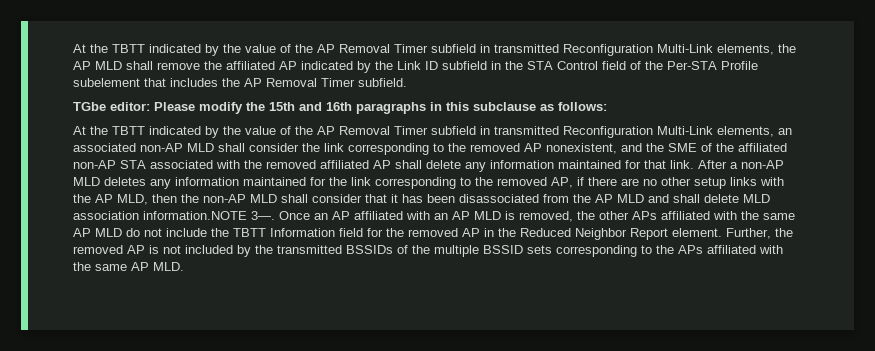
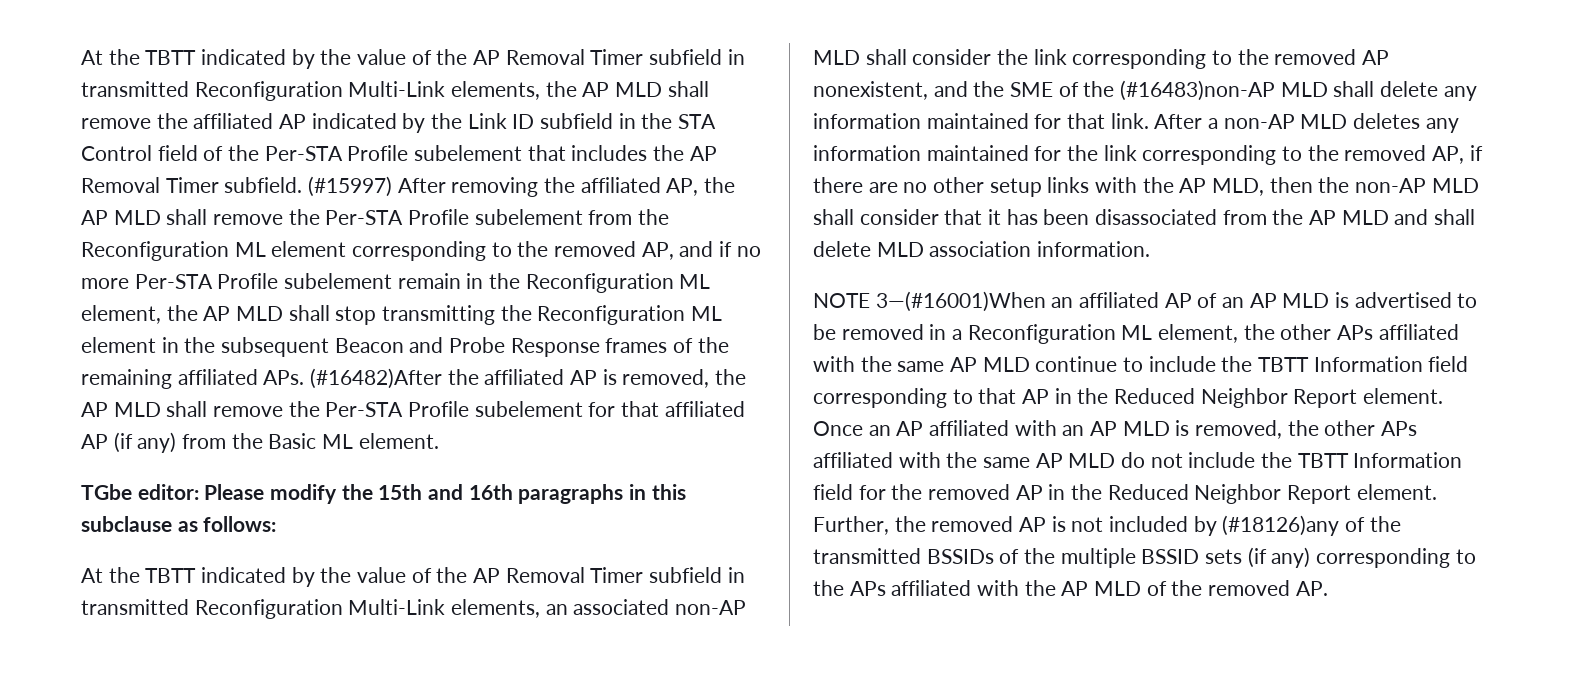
+ (#15997) After removing the affiliated AP, the AP MLD shall remove the Per-STA Profile subelement from the Reconfiguration ML element corresponding to the removed AP, and if no more Per-STA Profile subelement remain in the Reconfiguration ML element, the AP MLD shall stop transmitting the Reconfiguration ML element in the subsequent Beacon and Probe Response frames of the remaining affiliated APs. (#16482)After the affiliated AP is removed, the AP MLD shall remove the Per-STA Profile subelement for that affiliated AP (if any) from the Basic ML element.
- At the TBTT indicated by the value of the AP Removal Timer subfield in transmitted Reconfiguration Multi-Link elements, an associated non-AP MLD shall consider the link corresponding to the removed AP nonexistent, and the SME of the affiliated non-AP STA associated with the removed affiliated AP shall delete any information maintained for that link.
+ At the TBTT indicated by the value of the AP Removal Timer subfield in transmitted Reconfiguration Multi-Link elements, an associated non-AP MLD shall consider the link corresponding to the removed AP nonexistent, and the SME of the (#16483)non-AP MLD shall delete any information maintained for that link.
- After a non-AP MLD deletes any information maintained for the link corresponding to the removed AP, if there are no other setup links with the AP MLD, then the non-AP MLD shall consider that it has been disassociated from the AP MLD and shall delete MLD association information.NOTE 3—.
+ After a non-AP MLD deletes any information maintained for the link corresponding to the removed AP, if there are no other setup links with the AP MLD, then the non-AP MLD shall consider that it has been disassociated from the AP MLD and shall delete MLD association information.
+ NOTE 3—(#16001)When an affiliated AP of an AP MLD is advertised to be removed in a Reconfiguration ML element, the other APs affiliated with the same AP MLD continue to include the TBTT Information field corresponding to that AP in the Reduced Neighbor Report element.
- Further, the removed AP is not included by the transmitted BSSIDs of the multiple BSSID sets corresponding to the APs affiliated with the same AP MLD.
+ Further, the removed AP is not included by (#18126)any of the transmitted BSSIDs of the multiple BSSID sets (if any) corresponding to the APs affiliated with the AP MLD of the removed AP.

